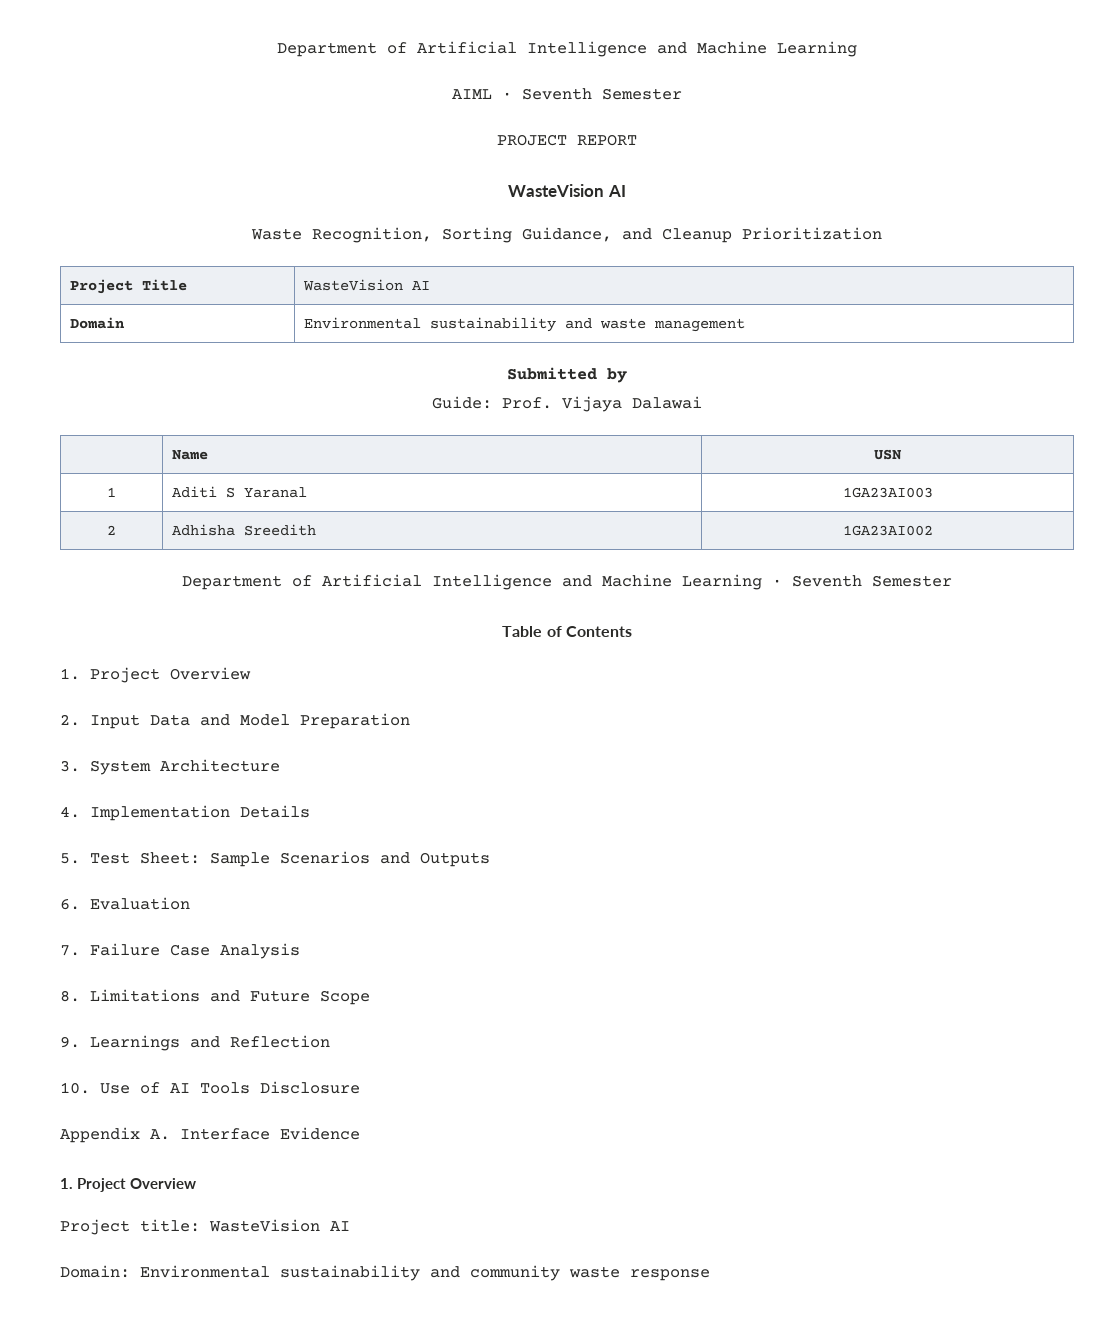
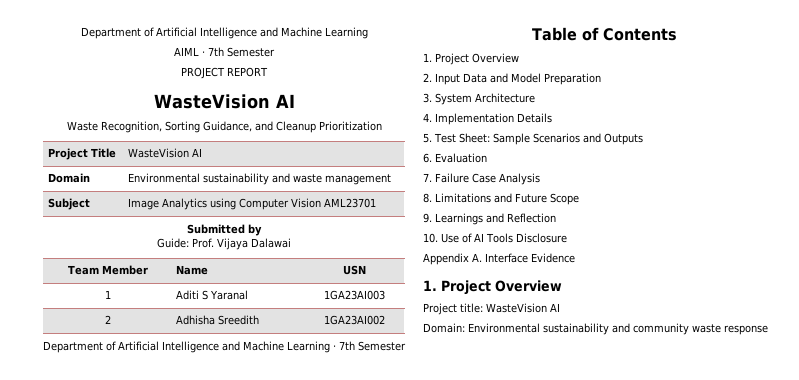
- AIML · Seventh Semester
+ AIML · 7th Semester
+ Subject | Image Analytics using Computer Vision AML23701
- | Name | USN
+ Team Member | Name | USN
- Department of Artificial Intelligence and Machine Learning · Seventh Semester
+ Department of Artificial Intelligence and Machine Learning · 7th Semester

